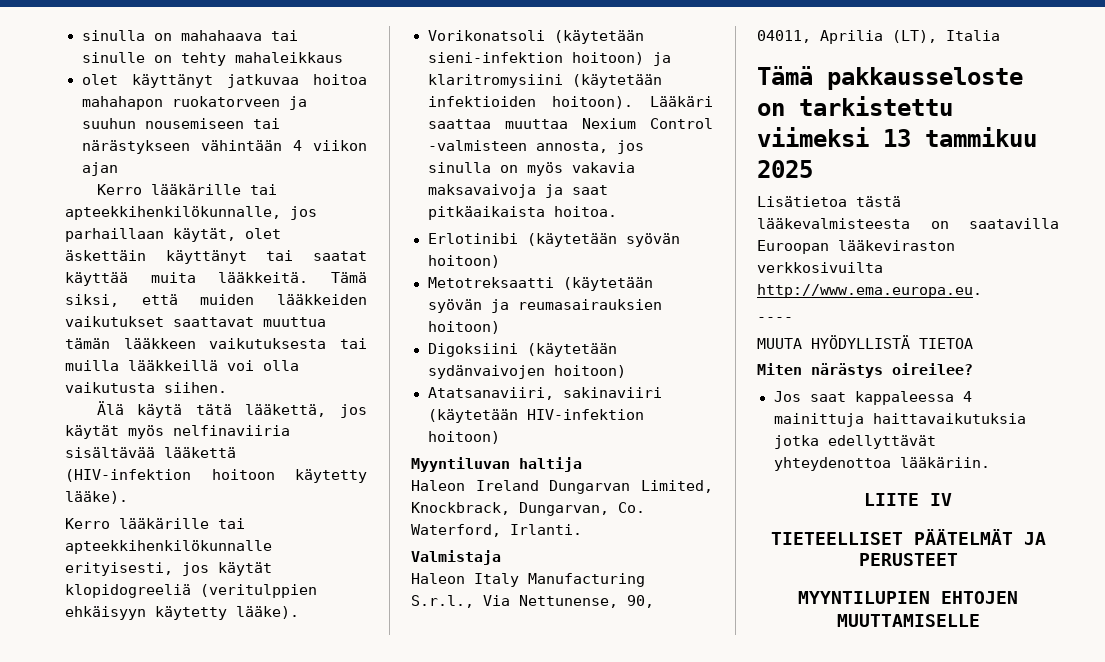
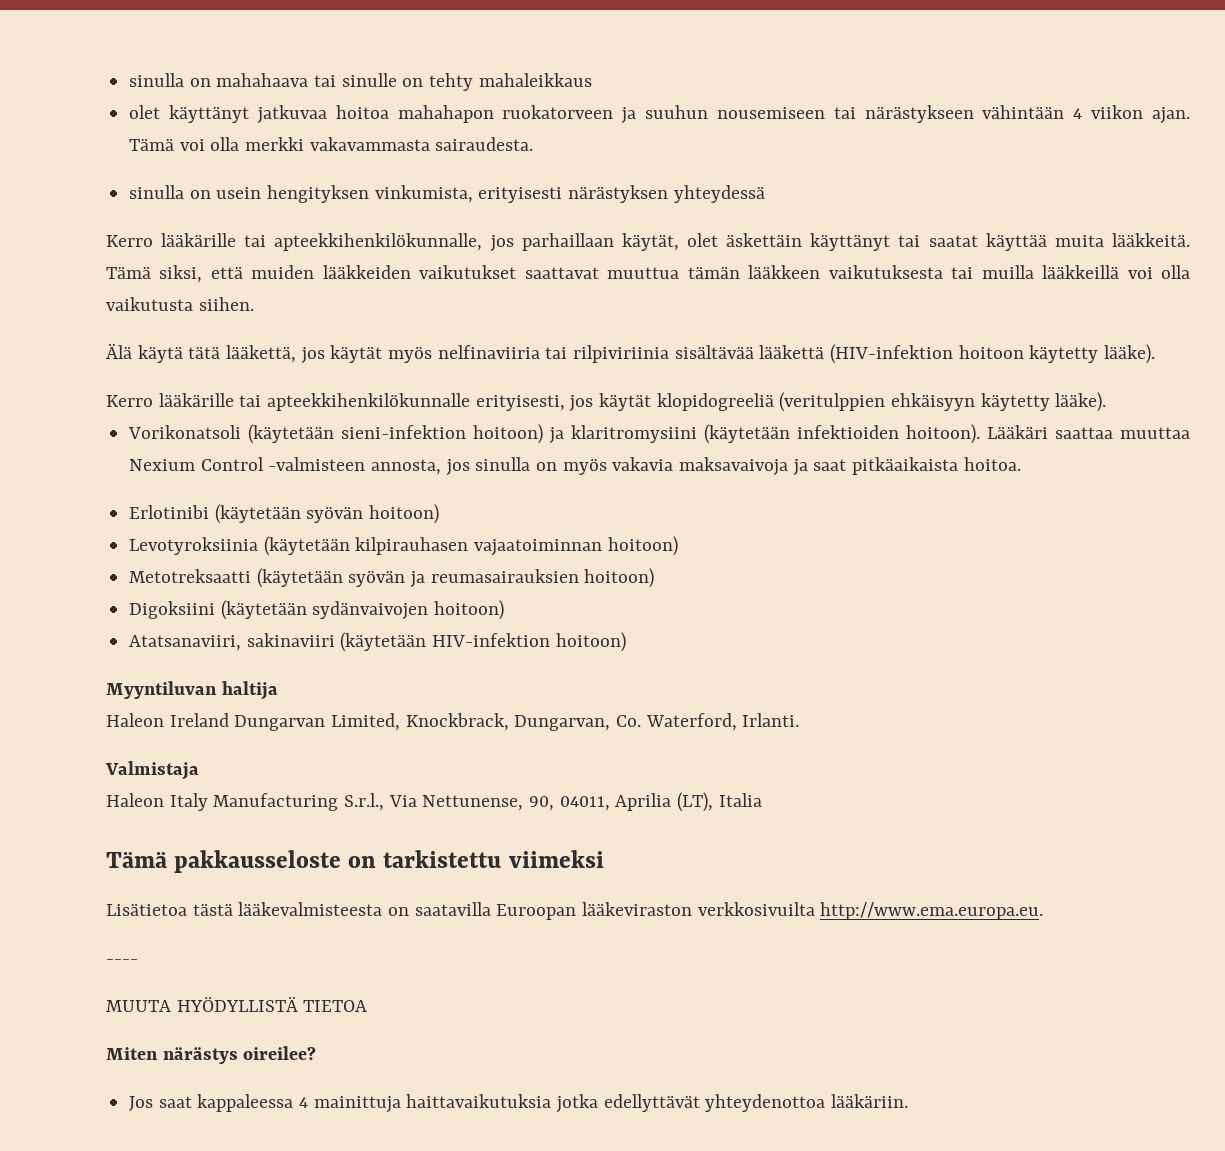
- olet käyttänyt jatkuvaa hoitoa mahahapon ruokatorveen ja suuhun nousemiseen tai närästykseen vähintään 4 viikon ajan
+ olet käyttänyt jatkuvaa hoitoa mahahapon ruokatorveen ja suuhun nousemiseen tai närästykseen vähintään 4 viikon ajan. Tämä voi olla merkki vakavammasta sairaudesta.
+ sinulla on usein hengityksen vinkumista, erityisesti närästyksen yhteydessä
- Älä käytä tätä lääkettä, jos käytät myös nelfinaviiria sisältävää lääkettä (HIV-infektion hoitoon käytetty lääke).
+ Älä käytä tätä lääkettä, jos käytät myös nelfinaviiria tai rilpiviriinia sisältävää lääkettä (HIV-infektion hoitoon käytetty lääke).
+ Levotyroksiinia (käytetään kilpirauhasen vajaatoiminnan hoitoon)
- Tämä pakkausseloste on tarkistettu viimeksi 13 tammikuu 2025
+ Tämä pakkausseloste on tarkistettu viimeksi
- LIITE IV
- TIETEELLISET PÄÄTELMÄT JA PERUSTEET
- MYYNTILUPIEN EHTOJEN MUUTTAMISELLE

